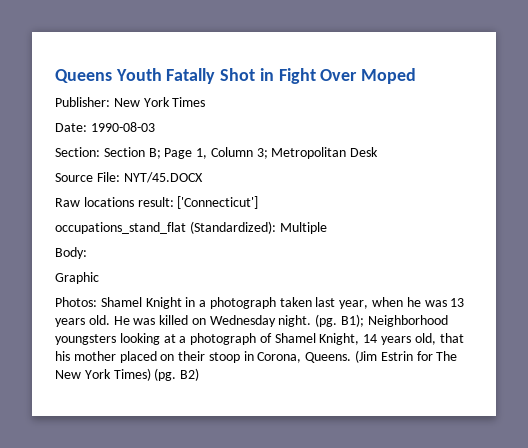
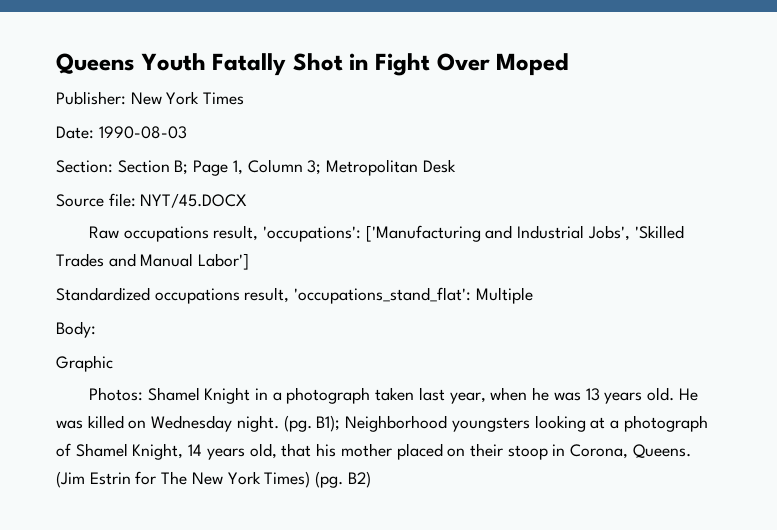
- Source File: NYT/45.DOCX
+ Source file: NYT/45.DOCX
- Raw locations result: ['Connecticut']
- occupations_stand_flat (Standardized): Multiple
+ Raw occupations result, 'occupations': ['Manufacturing and Industrial Jobs', 'Skilled Trades and Manual Labor']
+ Standardized occupations result, 'occupations_stand_flat': Multiple

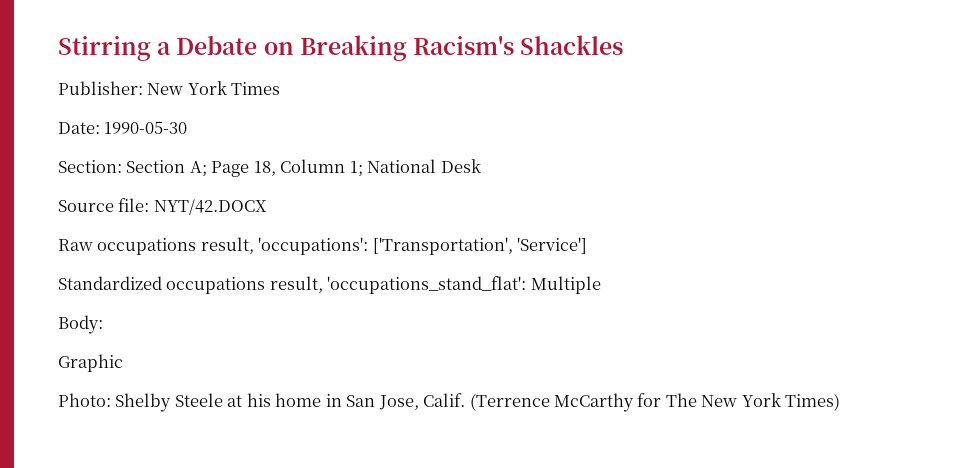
- Queens Youth Fatally Shot in Fight Over Moped
+ Stirring a Debate on Breaking Racism's Shackles
- Date: 1990-08-03
+ Date: 1990-05-30
- Section: Section B; Page 1, Column 3; Metropolitan Desk
+ Section: Section A; Page 18, Column 1; National Desk
- Source file: NYT/45.DOCX
+ Source file: NYT/42.DOCX
- Raw occupations result, 'occupations': ['Manufacturing and Industrial Jobs', 'Skilled Trades and Manual Labor']
+ Raw occupations result, 'occupations': ['Transportation', 'Service']
- Photos: Shamel Knight in a photograph taken last year, when he was 13 years old. He was killed on Wednesday night. (pg. B1); Neighborhood youngsters looking at a photograph of Shamel Knight, 14 years old, that his mother placed on their stoop in Corona, Queens. (Jim Estrin for The New York Times) (pg. B2)
+ Photo: Shelby Steele at his home in San Jose, Calif. (Terrence McCarthy for The New York Times)

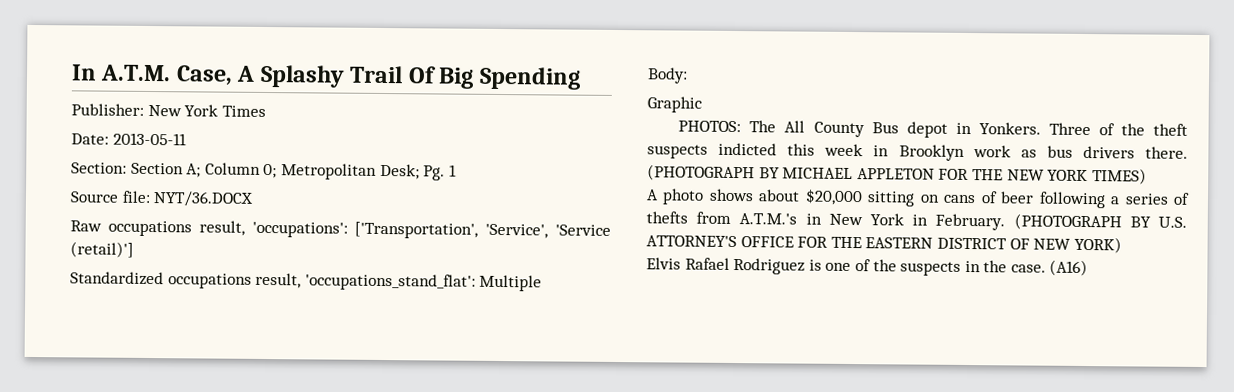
- Stirring a Debate on Breaking Racism's Shackles
+ In A.T.M. Case, A Splashy Trail Of Big Spending
- Date: 1990-05-30
+ Date: 2013-05-11
- Section: Section A; Page 18, Column 1; National Desk
+ Section: Section A; Column 0; Metropolitan Desk; Pg. 1
- Source file: NYT/42.DOCX
+ Source file: NYT/36.DOCX
- Raw occupations result, 'occupations': ['Transportation', 'Service']
+ Raw occupations result, 'occupations': ['Transportation', 'Service', 'Service (retail)']
- Photo: Shelby Steele at his home in San Jose, Calif. (Terrence McCarthy for The New York Times)
+ PHOTOS: The All County Bus depot in Yonkers. Three of the theft suspects indicted this week in Brooklyn work as bus drivers there. (PHOTOGRAPH BY MICHAEL APPLETON FOR THE NEW YORK TIMES)
+ A photo shows about $20,000 sitting on cans of beer following a series of thefts from A.T.M.'s in New York in February. (PHOTOGRAPH BY U.S. ATTORNEY'S OFFICE FOR THE EASTERN DISTRICT OF NEW YORK)
+ Elvis Rafael Rodriguez is one of the suspects in the case. (A16)

